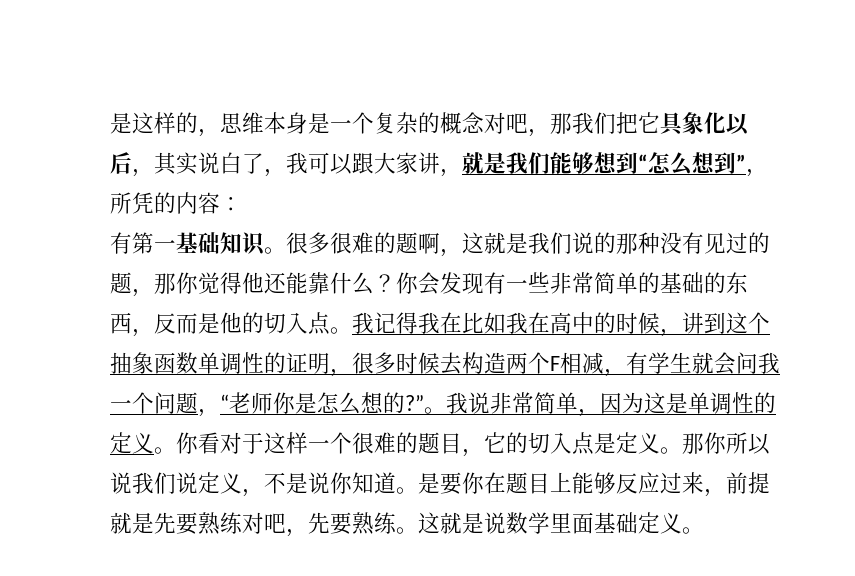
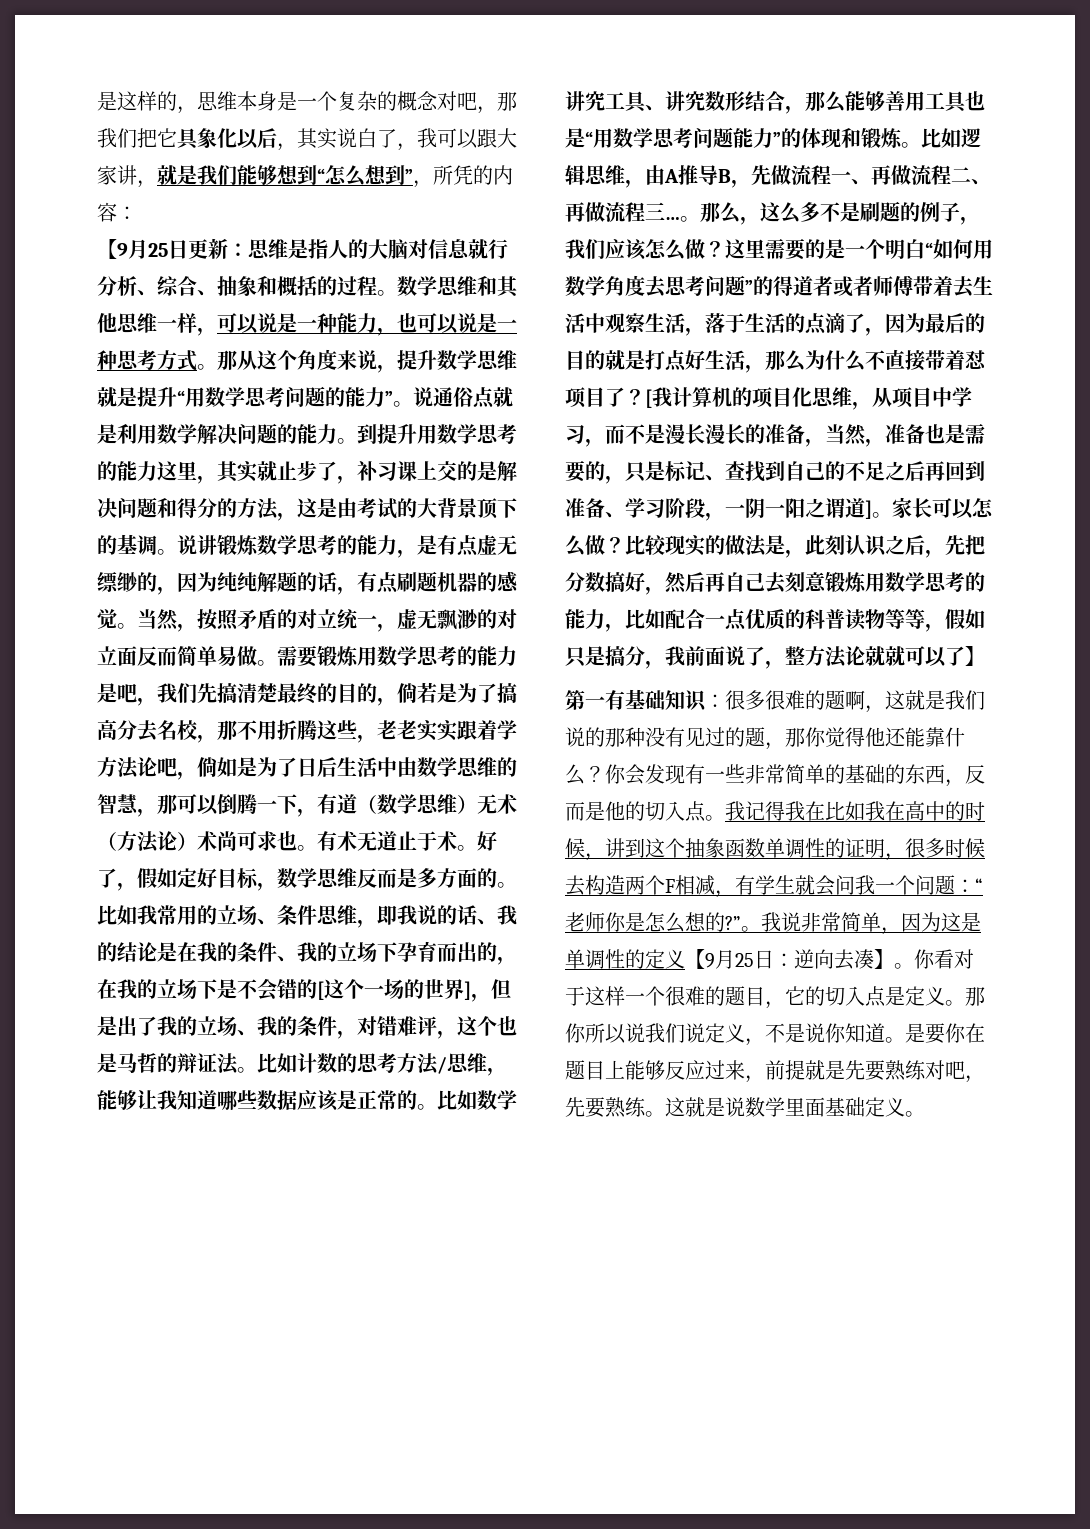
- 有第一基础知识。很多很难的题啊，这就是我们说的那种没有见过的题，那你觉得他还能靠什么？
+ 【9月25日更新：思维是指人的大脑对信息就行分析、综合、抽象和概括的过程。数学思维和其他思维一样，可以说是一种能力，也可以说是一种思考方式。那从这个角度来说，提升数学思维就是提升“用数学思考问题的能力”。说通俗点就是利用数学解决问题的能力。到提升用数学思考的能力这里，其实就止步了，补习课上交的是解决问题和得分的方法，这是由考试的大背景顶下的基调。说讲锻炼数学思考的能力，是有点虚无缥缈的，因为纯纯解题的话，有点刷题机器的感觉。当然，按照矛盾的对立统一，虚无飘渺的对立面反而简单易做。需要锻炼用数学思考的能力是吧，我们先搞清楚最终的目的，倘若是为了搞高分去名校，那不用折腾这些，老老实实跟着学方法论吧，倘如是为了日后生活中由数学思维的智慧，那可以倒腾一下，有道（数学思维）无术（方法论）术尚可求也。有术无道止于术。好了，假如定好目标，数学思维反而是多方面的。比如我常用的立场、条件思维，即我说的话、我的结论是在我的条件、我的立场下孕育而出的，在我的立场下是不会错的[这个一场的世界]，但是出了我的立场、我的条件，对错难评，这个也是马哲的辩证法。比如计数的思考方法/思维，能够让我知道哪些数据应该是正常的。比如数学讲究工具、讲究数形结合，那么能够善用工具也是“用数学思考问题能力”的体现和锻炼。比如逻辑思维，由A推导B，先做流程一、再做流程二、再做流程三…。那么，这么多不是刷题的例子，我们应该怎么做？这里需要的是一个明白“如何用数学角度去思考问题”的得道者或者师傅带着去生活中观察生活，落于生活的点滴了，因为最后的目的就是打点好生活，那么为什么不直接带着怼项目了？[我计算机的项目化思维，从项目中学习，而不是漫长漫长的准备，当然，准备也是需要的，只是标记、查找到自己的不足之后再回到准备、学习阶段，一阴一阳之谓道]。家长可以怎么做？比较现实的做法是，此刻认识之后，先把分数搞好，然后再自己去刻意锻炼用数学思考的能力，比如配合一点优质的科普读物等等，假如只是搞分，我前面说了，整方法论就就可以了】
+ 第一有基础知识：很多很难的题啊，这就是我们说的那种没有见过的题，那你觉得他还能靠什么？
- 我记得我在比如我在高中的时候，讲到这个抽象函数单调性的证明，很多时候去构造两个F相减，有学生就会问我一个问题，“老师你是怎么想的?”
+ 我记得我在比如我在高中的时候，讲到这个抽象函数单调性的证明，很多时候去构造两个F相减，有学生就会问我一个问题：“老师你是怎么想的?”
- 我说非常简单，因为这是单调性的定义。
+ 我说非常简单，因为这是单调性的定义【9月25日：逆向去凑】。

